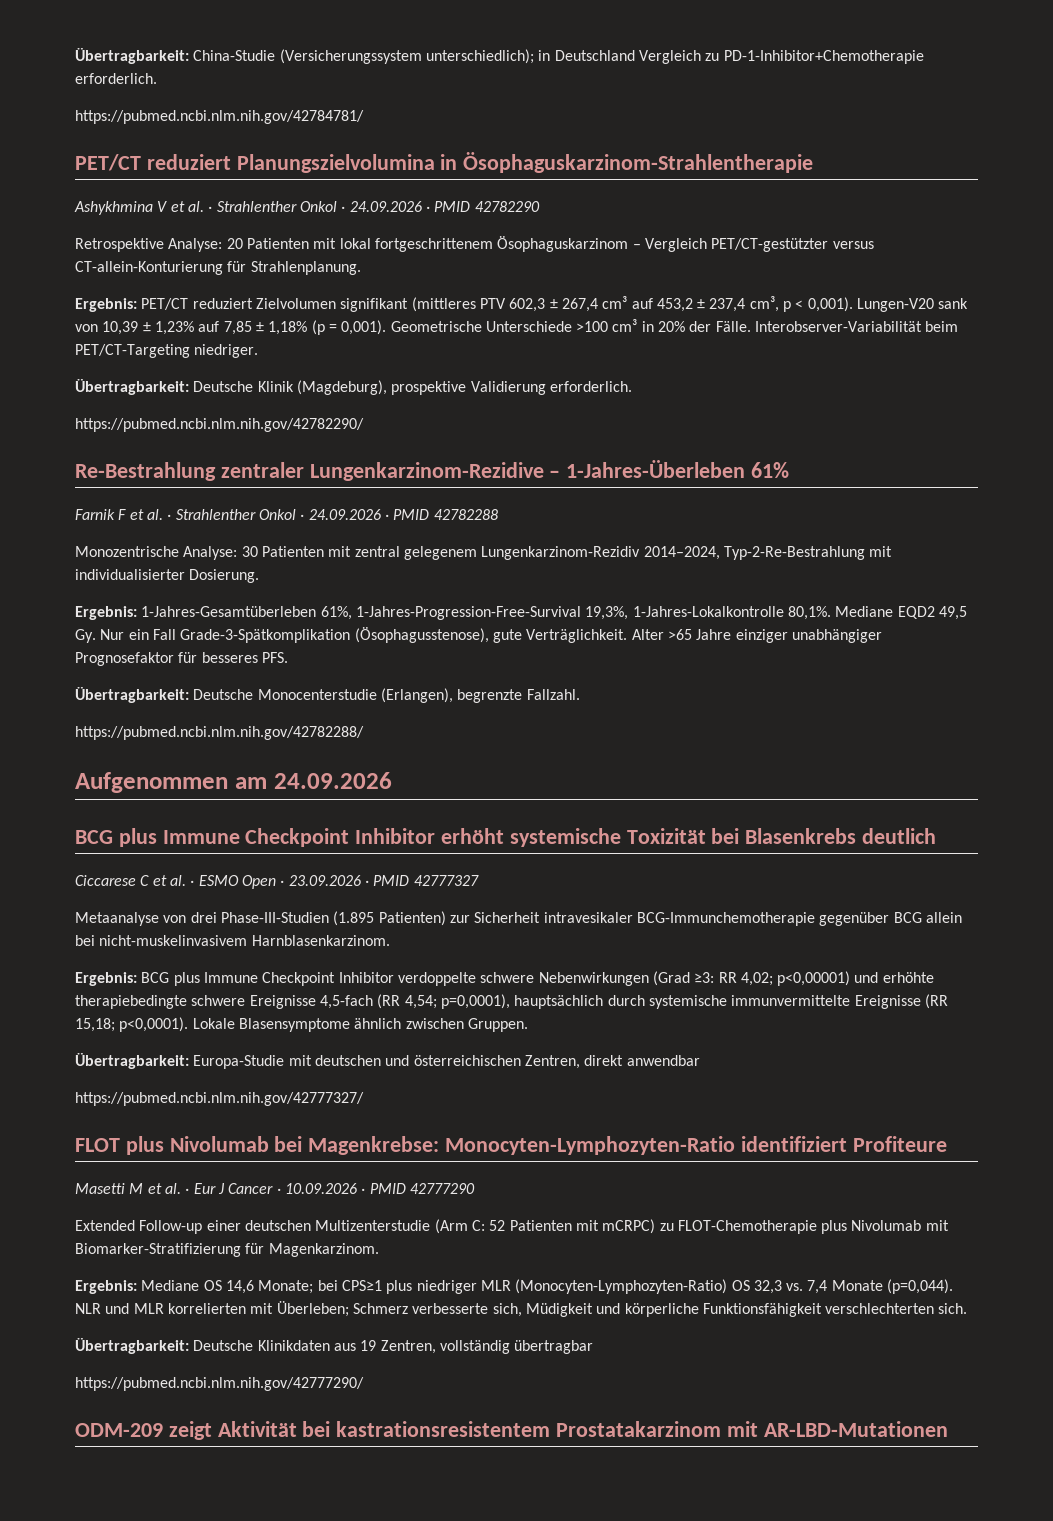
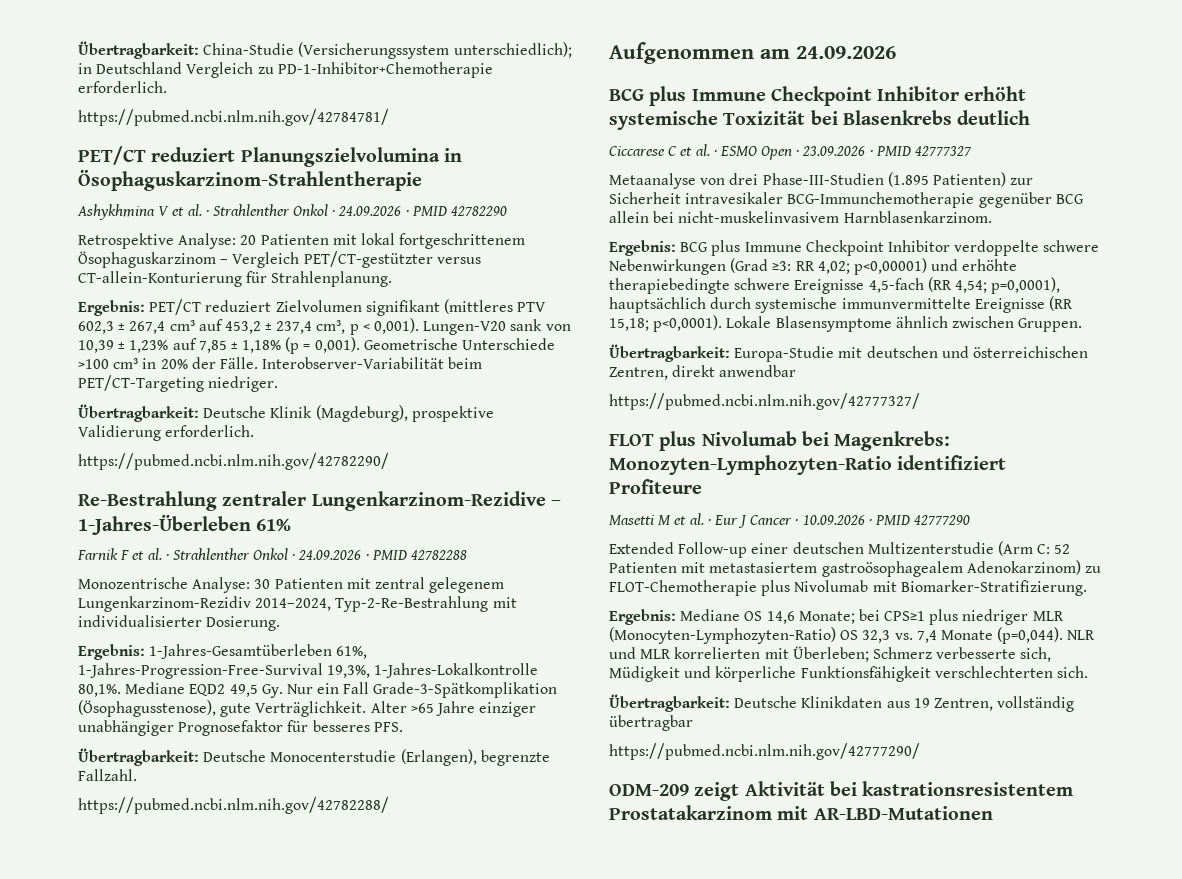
- FLOT plus Nivolumab bei Magenkrebse: Monocyten-Lymphozyten-Ratio identifiziert Profiteure
+ FLOT plus Nivolumab bei Magenkrebs: Monozyten-Lymphozyten-Ratio identifiziert Profiteure
- Extended Follow-up einer deutschen Multizenterstudie (Arm C: 52 Patienten mit mCRPC) zu FLOT-Chemotherapie plus Nivolumab mit Biomarker-Stratifizierung für Magenkarzinom.
+ Extended Follow-up einer deutschen Multizenterstudie (Arm C: 52 Patienten mit metastasiertem gastroösophagealem Adenokarzinom) zu FLOT-Chemotherapie plus Nivolumab mit Biomarker-Stratifizierung.

